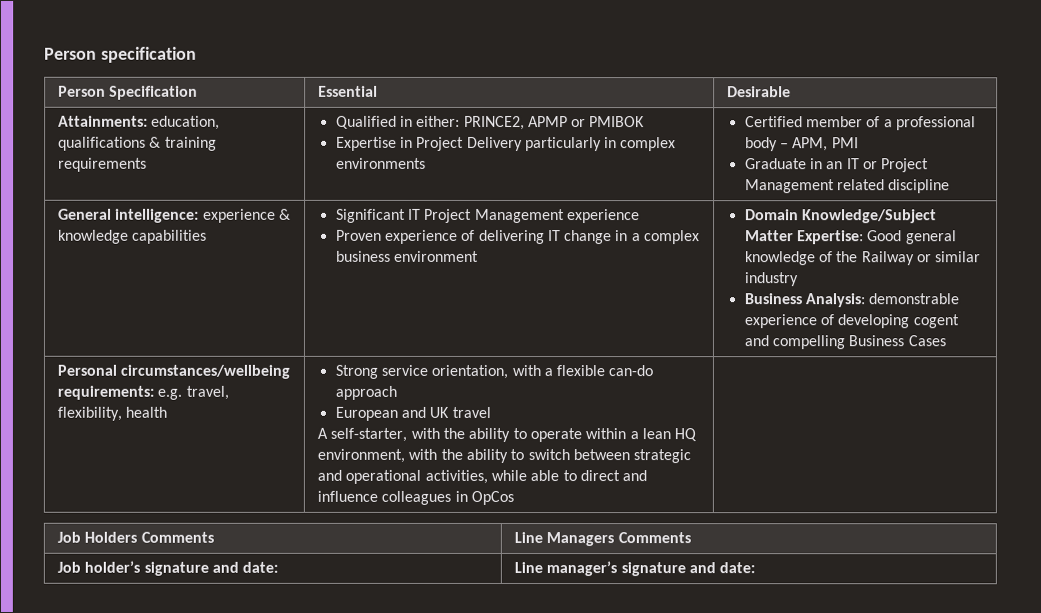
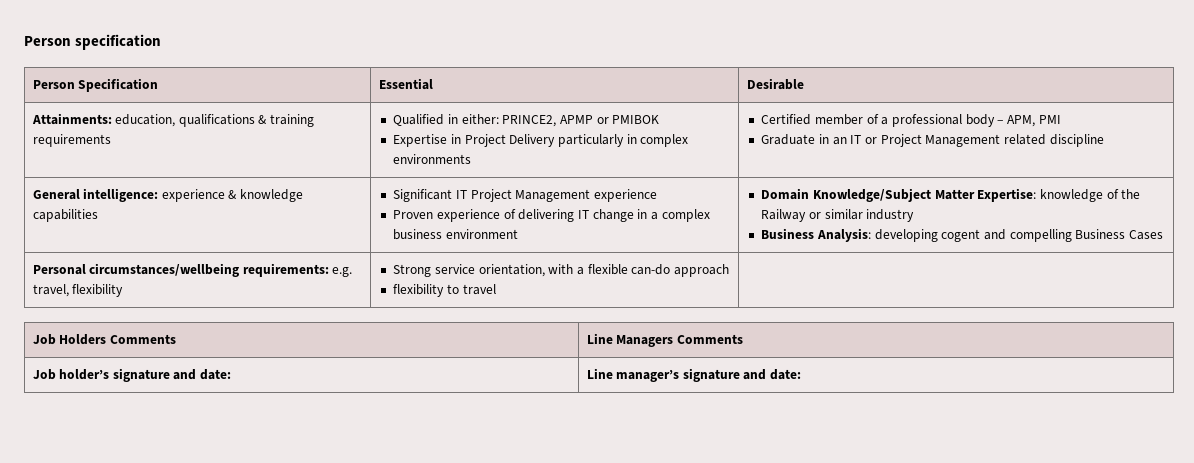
- Domain Knowledge/Subject Matter Expertise: Good general knowledge of the Railway or similar industry
+ Domain Knowledge/Subject Matter Expertise: knowledge of the Railway or similar industry
- Business Analysis: demonstrable experience of developing cogent and compelling Business Cases
+ Business Analysis: developing cogent and compelling Business Cases
- Personal circumstances/wellbeing requirements: e.g. travel, flexibility, health
+ Personal circumstances/wellbeing requirements: e.g. travel, flexibility
- European and UK travel
- A self-starter, with the ability to operate within a lean HQ environment, with the ability to switch between strategic and operational activities, while able to direct and influence colleagues in OpCos
+ flexibility to travel

